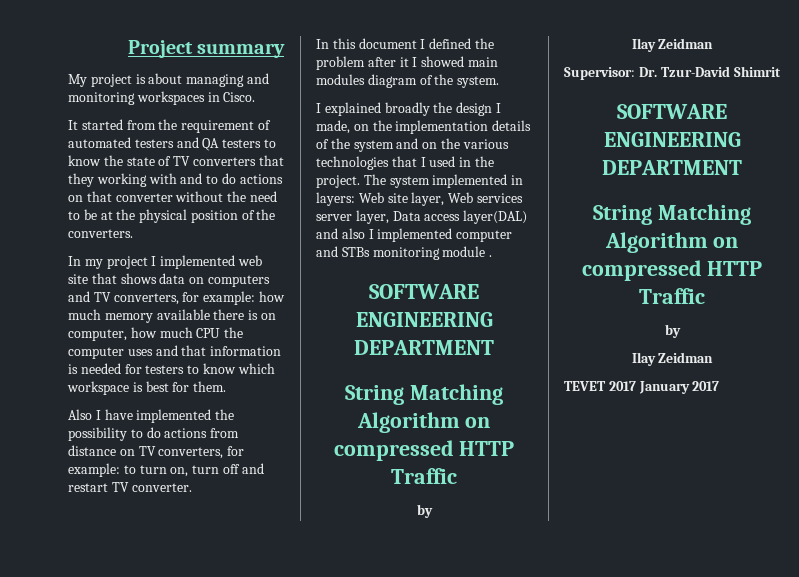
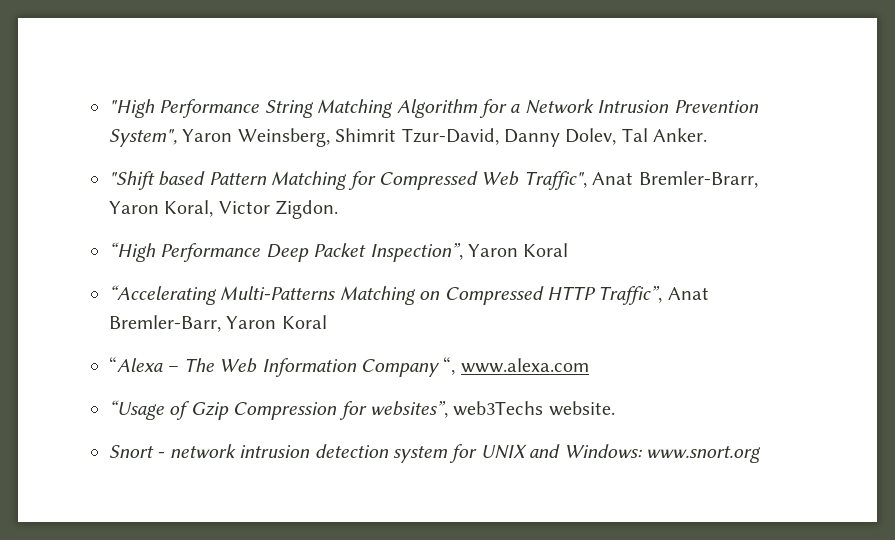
- Project summary
- My project is about managing and monitoring workspaces in Cisco.
- It started from the requirement of automated testers and QA testers to know the state of TV converters that they working with and to do actions on that converter without the need to be at the physical position of the converters.
- In my project I implemented web site that shows data on computers and TV converters, for example: how much memory available there is on computer, how much CPU the computer uses and that information is needed for testers to know which workspace is best for them.
- Also I have implemented the possibility to do actions from distance on TV converters, for example: to turn on, turn off and restart TV converter.
- In this document I defined the problem after it I showed main modules diagram of the system.
- I explained broadly the design I made, on the implementation details of the system and on the various technologies that I used in the project. The system implemented in layers: Web site layer, Web services server layer, Data access layer(DAL) and also I implemented computer and STBs monitoring module .
- SOFTWARE ENGINEERING DEPARTMENT
- String Matching Algorithm on compressed HTTP Traffic
- by
- Ilay Zeidman
- Supervisor: Dr. Tzur-David Shimrit
- SOFTWARE ENGINEERING DEPARTMENT
- String Matching Algorithm on compressed HTTP Traffic
- by
- Ilay Zeidman
- TEVET 2017 January 2017
+ "High Performance String Matching Algorithm for a Network Intrusion Prevention System", Yaron Weinsberg, Shimrit Tzur-David, Danny Dolev, Tal Anker.
+ "Shift based Pattern Matching for Compressed Web Traffic", Anat Bremler-Brarr, Yaron Koral, Victor Zigdon.
+ “High Performance Deep Packet Inspection”, Yaron Koral
+ “Accelerating Multi-Patterns Matching on Compressed HTTP Traffic”, Anat Bremler-Barr, Yaron Koral
+ “Alexa – The Web Information Company “, www.alexa.com
+ “Usage of Gzip Compression for websites”, web3Techs website.
+ Snort - network intrusion detection system for UNIX and Windows: www.snort.org

